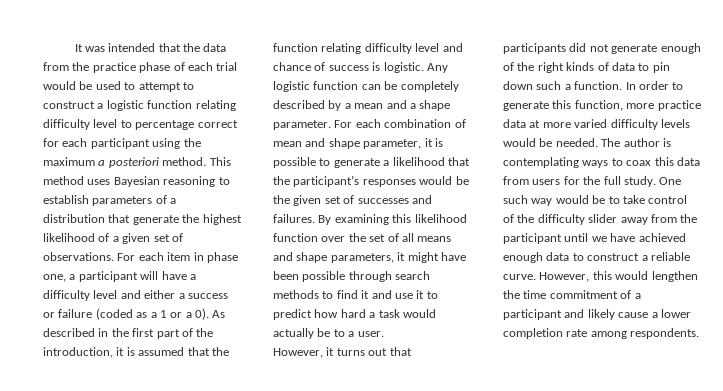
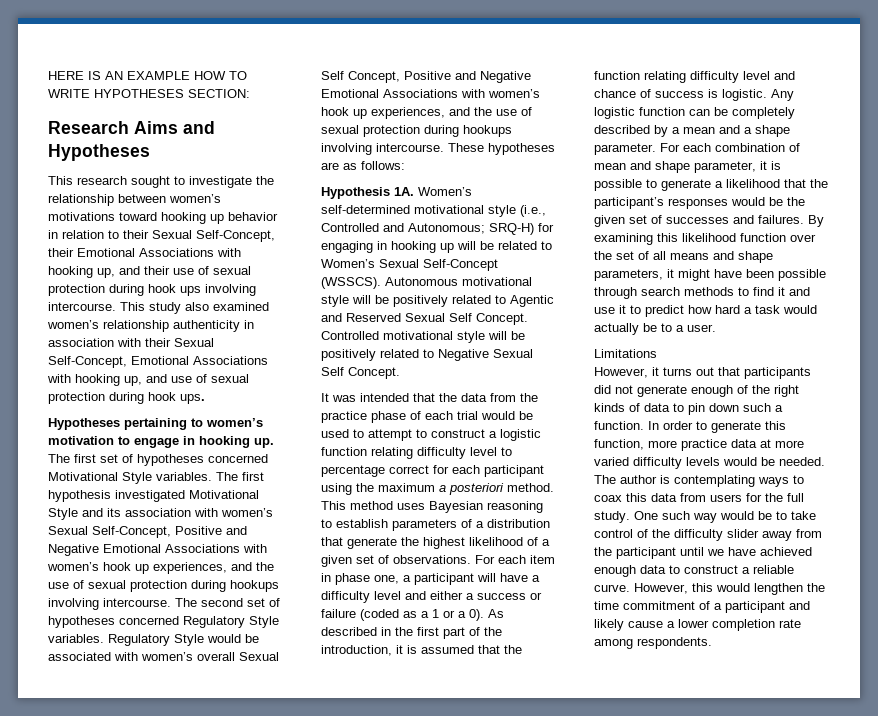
+ HERE IS AN EXAMPLE HOW TO WRITE HYPOTHESES SECTION:
+ Research Aims and Hypotheses
+ This research sought to investigate the relationship between women’s motivations toward hooking up behavior in relation to their Sexual Self-Concept, their Emotional Associations with hooking up, and their use of sexual protection during hook ups involving intercourse. This study also examined women’s relationship authenticity in association with their Sexual Self-Concept, Emotional Associations with hooking up, and use of sexual protection during hook ups.
+ Hypotheses pertaining to women’s motivation to engage in hooking up. The first set of hypotheses concerned Motivational Style variables. The first hypothesis investigated Motivational Style and its association with women’s Sexual Self-Concept, Positive and Negative Emotional Associations with women’s hook up experiences, and the use of sexual protection during hookups involving intercourse. The second set of hypotheses concerned Regulatory Style variables. Regulatory Style would be associated with women’s overall Sexual Self Concept, Positive and Negative Emotional Associations with women’s hook up experiences, and the use of sexual protection during hookups involving intercourse. These hypotheses are as follows:
+ Hypothesis 1A. Women’s self-determined motivational style (i.e., Controlled and Autonomous; SRQ-H) for engaging in hooking up will be related to Women’s Sexual Self-Concept (WSSCS). Autonomous motivational style will be positively related to Agentic and Reserved Sexual Self Concept. Controlled motivational style will be positively related to Negative Sexual Self Concept.
+ Limitations

